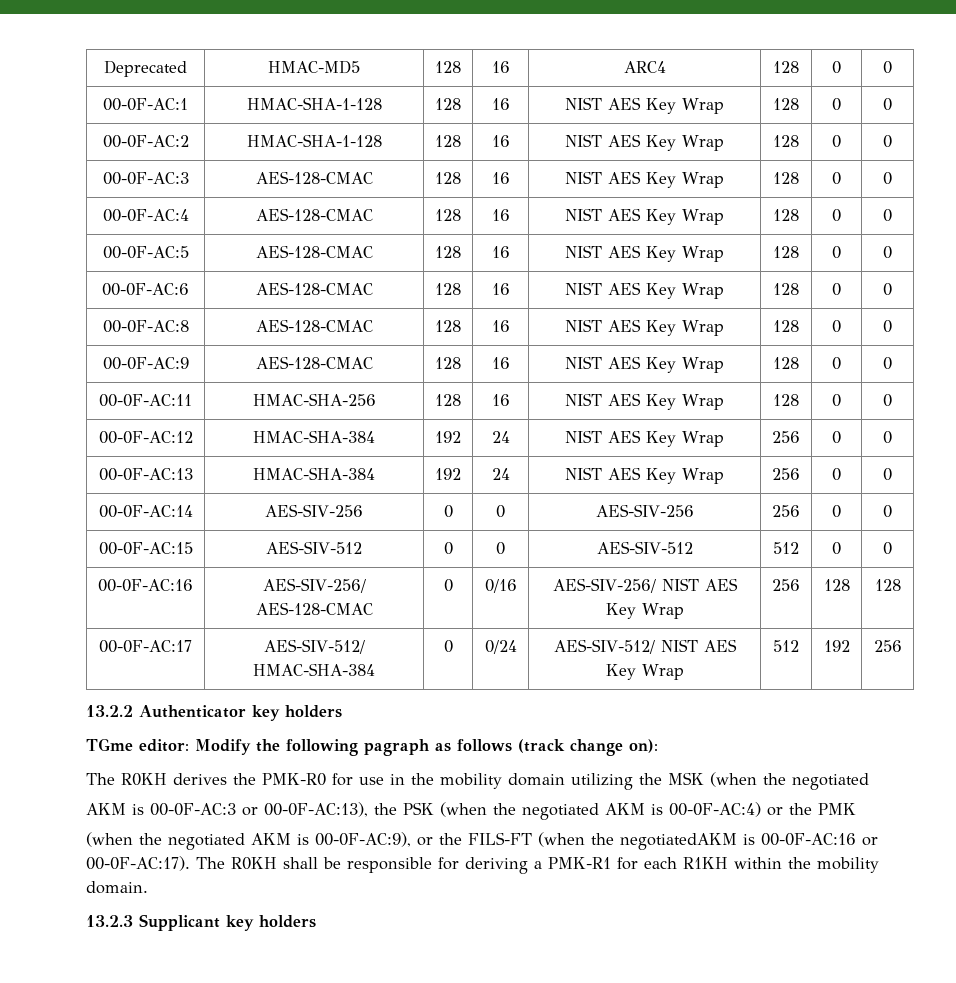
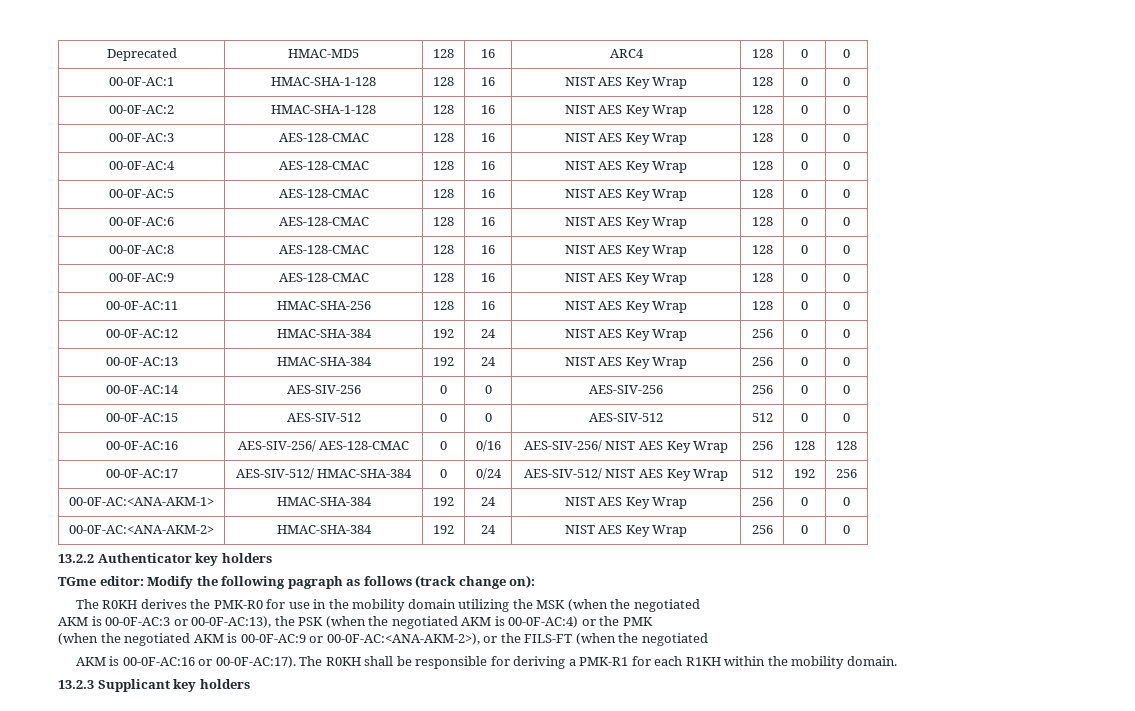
+ 00-0F-AC:<ANA-AKM-1> | HMAC-SHA-384 | 192 | 24 | NIST AES Key Wrap | 256 | 0 | 0
+ 00-0F-AC:<ANA-AKM-2> | HMAC-SHA-384 | 192 | 24 | NIST AES Key Wrap | 256 | 0 | 0
- (when the negotiated AKM is 00-0F-AC:9), or the FILS-FT (when the negotiatedAKM is 00-0F-AC:16 or 00-0F-AC:17).
+ (when the negotiated AKM is 00-0F-AC:9 or 00-0F-AC:<ANA-AKM-2>), or the FILS-FT (when the negotiated
+ AKM is 00-0F-AC:16 or 00-0F-AC:17).

